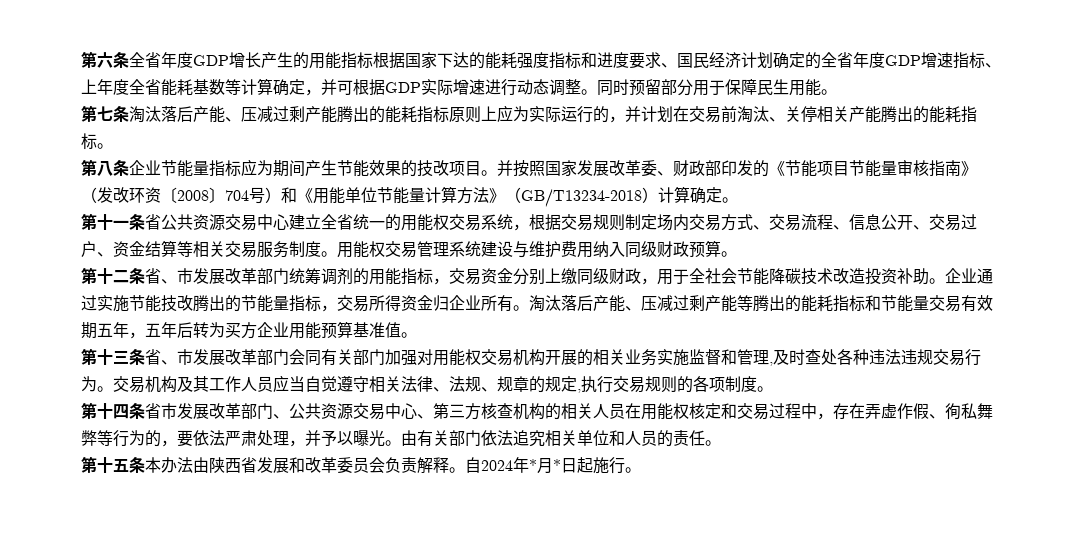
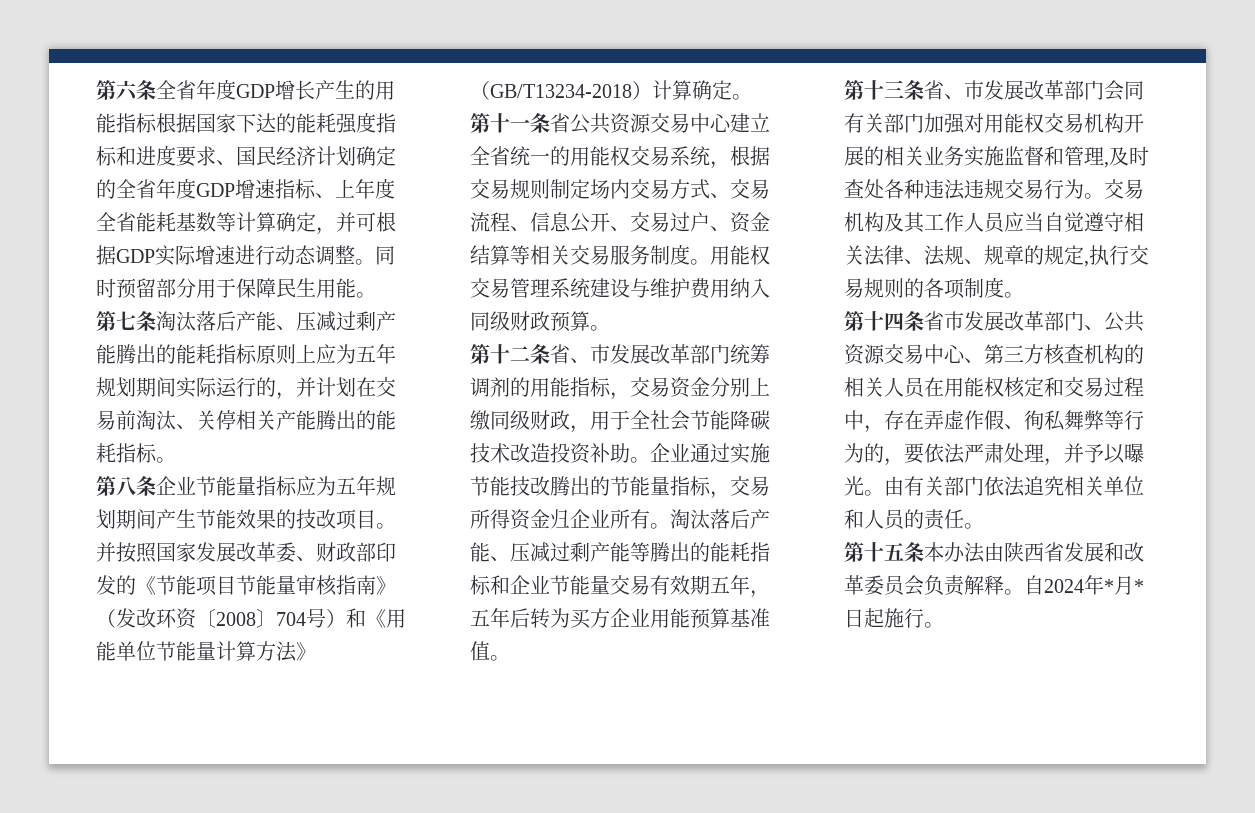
- 第七条淘汰落后产能、压减过剩产能腾出的能耗指标原则上应为实际运行的，并计划在交易前淘汰、关停相关产能腾出的能耗指标。
+ 第七条淘汰落后产能、压减过剩产能腾出的能耗指标原则上应为五年规划期间实际运行的，并计划在交易前淘汰、关停相关产能腾出的能耗指标。
- 第八条企业节能量指标应为期间产生节能效果的技改项目。
+ 第八条企业节能量指标应为五年规划期间产生节能效果的技改项目。
- 淘汰落后产能、压减过剩产能等腾出的能耗指标和节能量交易有效期五年，五年后转为买方企业用能预算基准值。
+ 淘汰落后产能、压减过剩产能等腾出的能耗指标和企业节能量交易有效期五年，五年后转为买方企业用能预算基准值。

